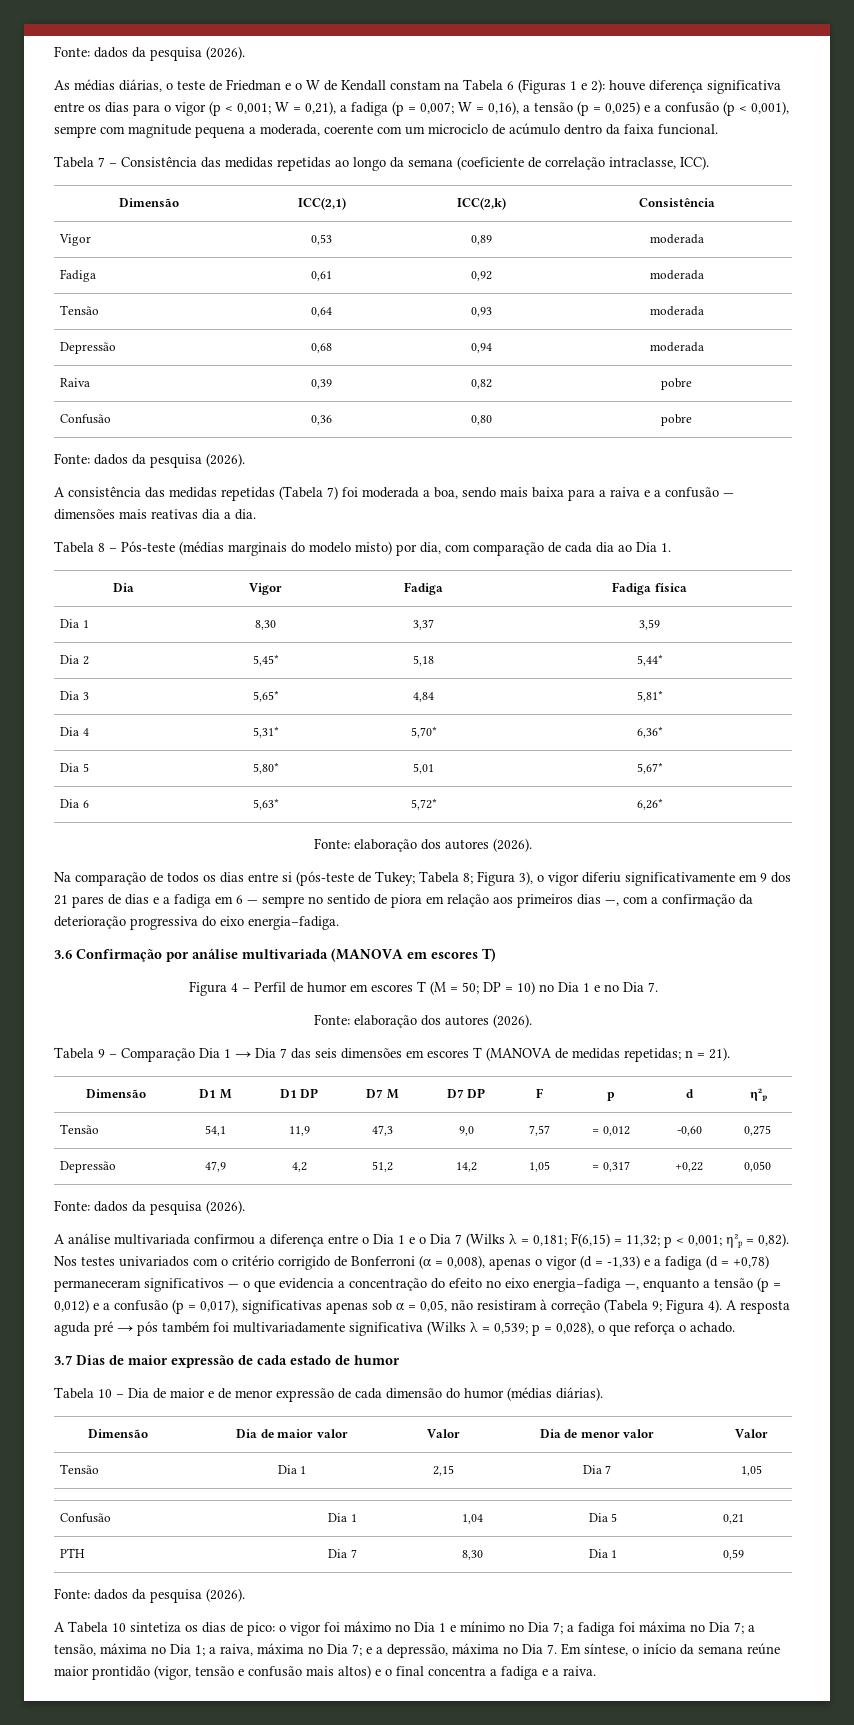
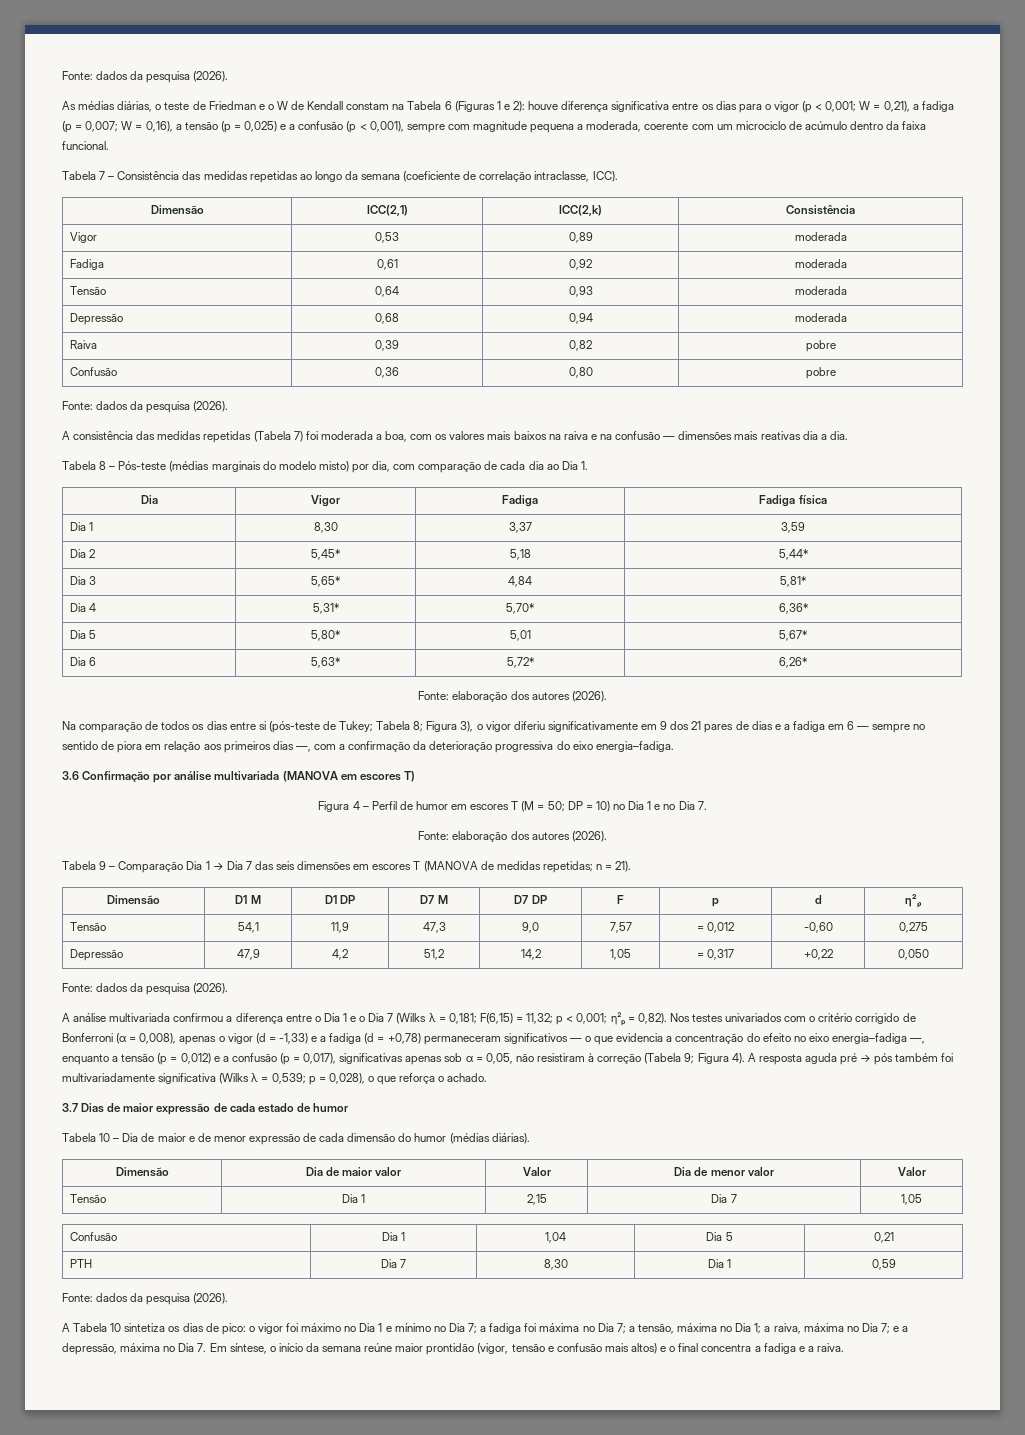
- A consistência das medidas repetidas (Tabela 7) foi moderada a boa, sendo mais baixa para a raiva e a confusão — dimensões mais reativas dia a dia.
+ A consistência das medidas repetidas (Tabela 7) foi moderada a boa, com os valores mais baixos na raiva e na confusão — dimensões mais reativas dia a dia.

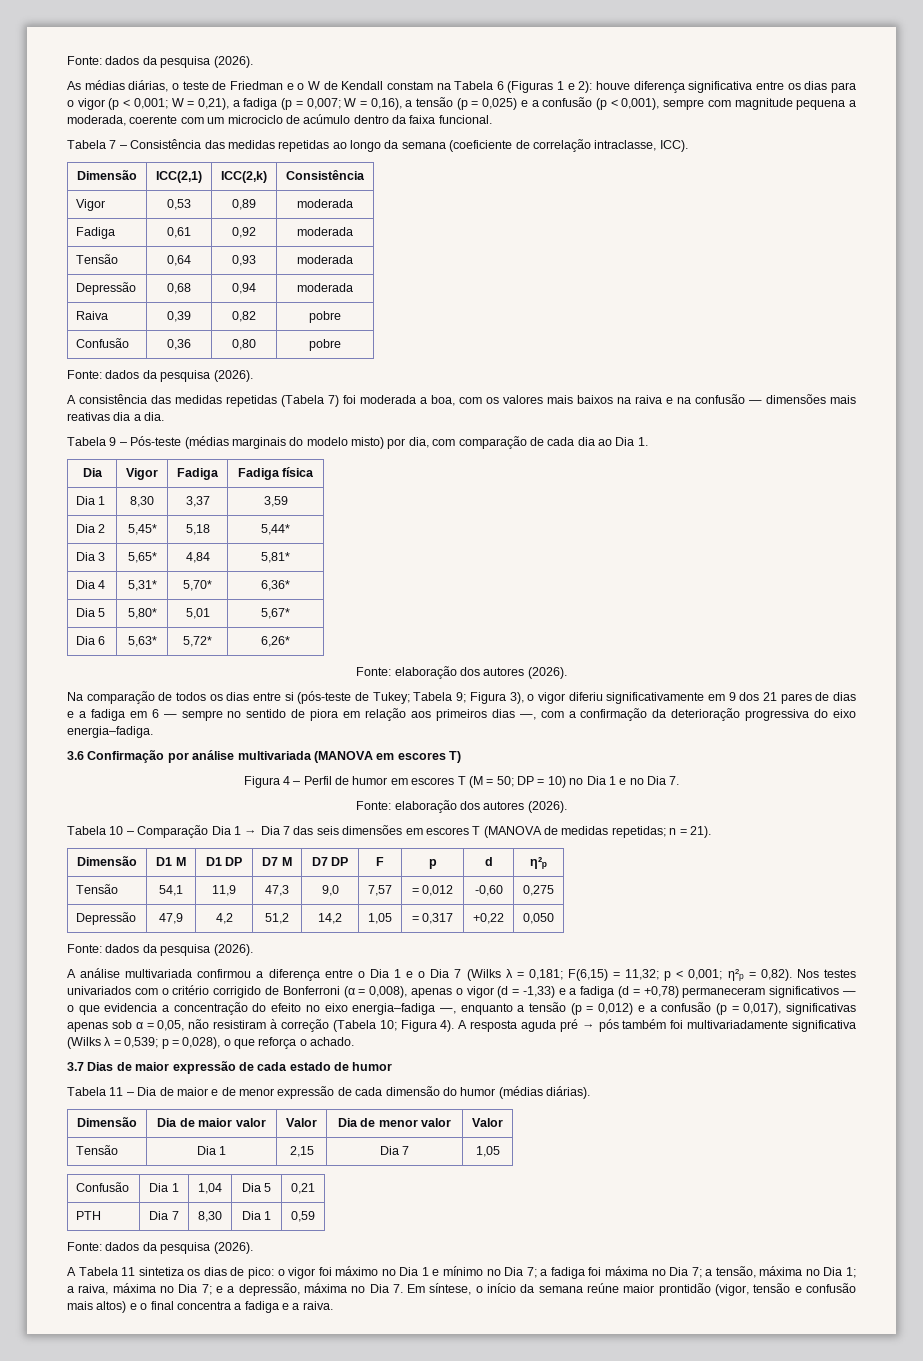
- Tabela 8 – Pós-teste (médias marginais do modelo misto) por dia, com comparação de cada dia ao Dia 1.
+ Tabela 9 – Pós-teste (médias marginais do modelo misto) por dia, com comparação de cada dia ao Dia 1.
- Na comparação de todos os dias entre si (pós-teste de Tukey; Tabela 8; Figura 3), o vigor diferiu significativamente em 9 dos 21 pares de dias e a fadiga em 6 — sempre no sentido de piora em relação aos primeiros dias —, com a confirmação da deterioração progressiva do eixo energia–fadiga.
+ Na comparação de todos os dias entre si (pós-teste de Tukey; Tabela 9; Figura 3), o vigor diferiu significativamente em 9 dos 21 pares de dias e a fadiga em 6 — sempre no sentido de piora em relação aos primeiros dias —, com a confirmação da deterioração progressiva do eixo energia–fadiga.
- Tabela 9 – Comparação Dia 1 → Dia 7 das seis dimensões em escores T (MANOVA de medidas repetidas; n = 21).
+ Tabela 10 – Comparação Dia 1 → Dia 7 das seis dimensões em escores T (MANOVA de medidas repetidas; n = 21).
- Nos testes univariados com o critério corrigido de Bonferroni (α = 0,008), apenas o vigor (d = -1,33) e a fadiga (d = +0,78) permaneceram significativos — o que evidencia a concentração do efeito no eixo energia–fadiga —, enquanto a tensão (p = 0,012) e a confusão (p = 0,017), significativas apenas sob α = 0,05, não resistiram à correção (Tabela 9;
+ Nos testes univariados com o critério corrigido de Bonferroni (α = 0,008), apenas o vigor (d = -1,33) e a fadiga (d = +0,78) permaneceram significativos — o que evidencia a concentração do efeito no eixo energia–fadiga —, enquanto a tensão (p = 0,012) e a confusão (p = 0,017), significativas apenas sob α = 0,05, não resistiram à correção (Tabela 10;
- Tabela 10 – Dia de maior e de menor expressão de cada dimensão do humor (médias diárias).
+ Tabela 11 – Dia de maior e de menor expressão de cada dimensão do humor (médias diárias).
- A Tabela 10 sintetiza os dias de pico:
+ A Tabela 11 sintetiza os dias de pico:

